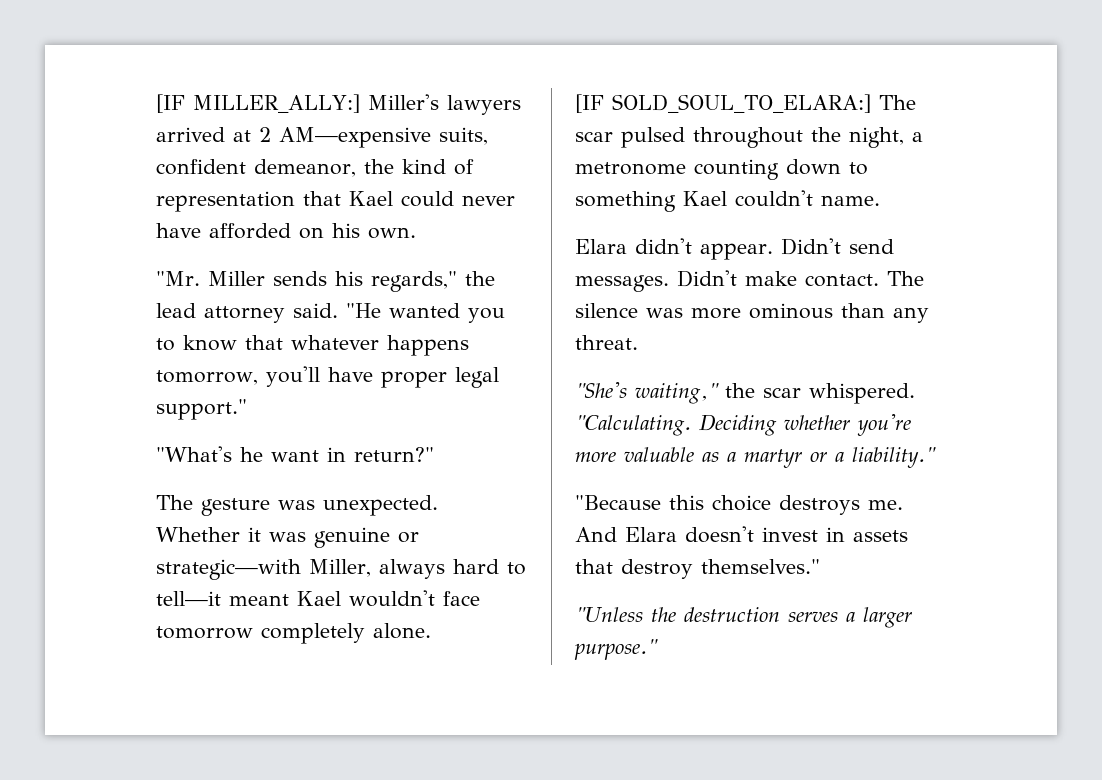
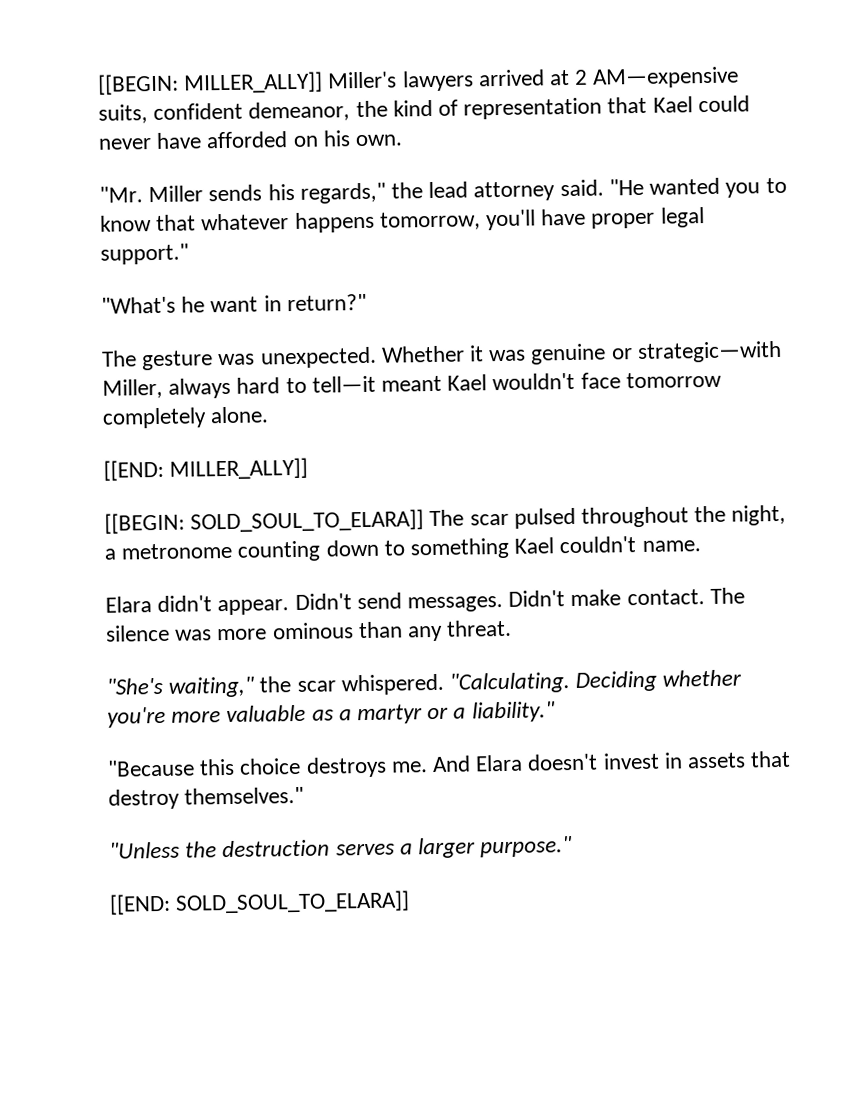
- [IF MILLER_ALLY:] Miller's lawyers arrived at 2 AM—expensive suits, confident demeanor, the kind of representation that Kael could never have afforded on his own.
+ [[BEGIN: MILLER_ALLY]] Miller's lawyers arrived at 2 AM—expensive suits, confident demeanor, the kind of representation that Kael could never have afforded on his own.
- [IF SOLD_SOUL_TO_ELARA:] The scar pulsed throughout the night, a metronome counting down to something Kael couldn't name.
+ [[END: MILLER_ALLY]]
+ [[BEGIN: SOLD_SOUL_TO_ELARA]] The scar pulsed throughout the night, a metronome counting down to something Kael couldn't name.
+ [[END: SOLD_SOUL_TO_ELARA]]

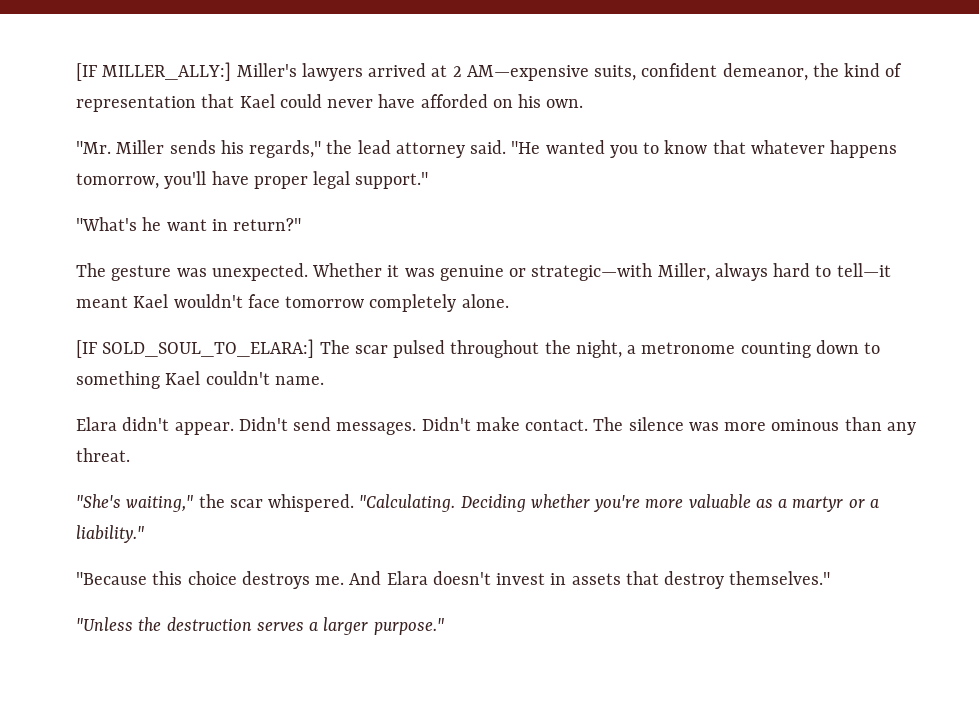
- [[BEGIN: MILLER_ALLY]] Miller's lawyers arrived at 2 AM—expensive suits, confident demeanor, the kind of representation that Kael could never have afforded on his own.
+ [IF MILLER_ALLY:] Miller's lawyers arrived at 2 AM—expensive suits, confident demeanor, the kind of representation that Kael could never have afforded on his own.
- [[END: MILLER_ALLY]]
- [[BEGIN: SOLD_SOUL_TO_ELARA]] The scar pulsed throughout the night, a metronome counting down to something Kael couldn't name.
+ [IF SOLD_SOUL_TO_ELARA:] The scar pulsed throughout the night, a metronome counting down to something Kael couldn't name.
- [[END: SOLD_SOUL_TO_ELARA]]

